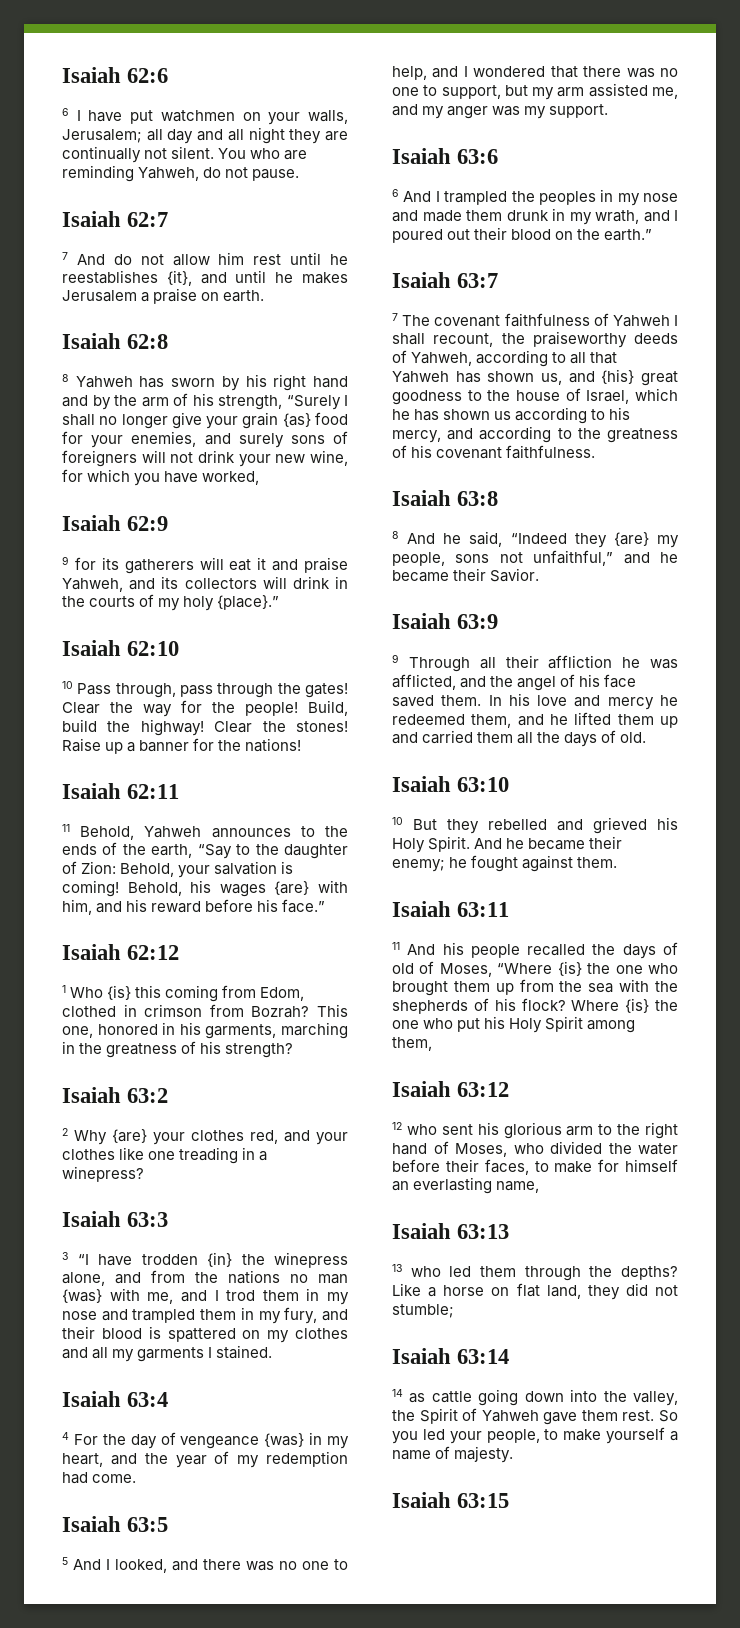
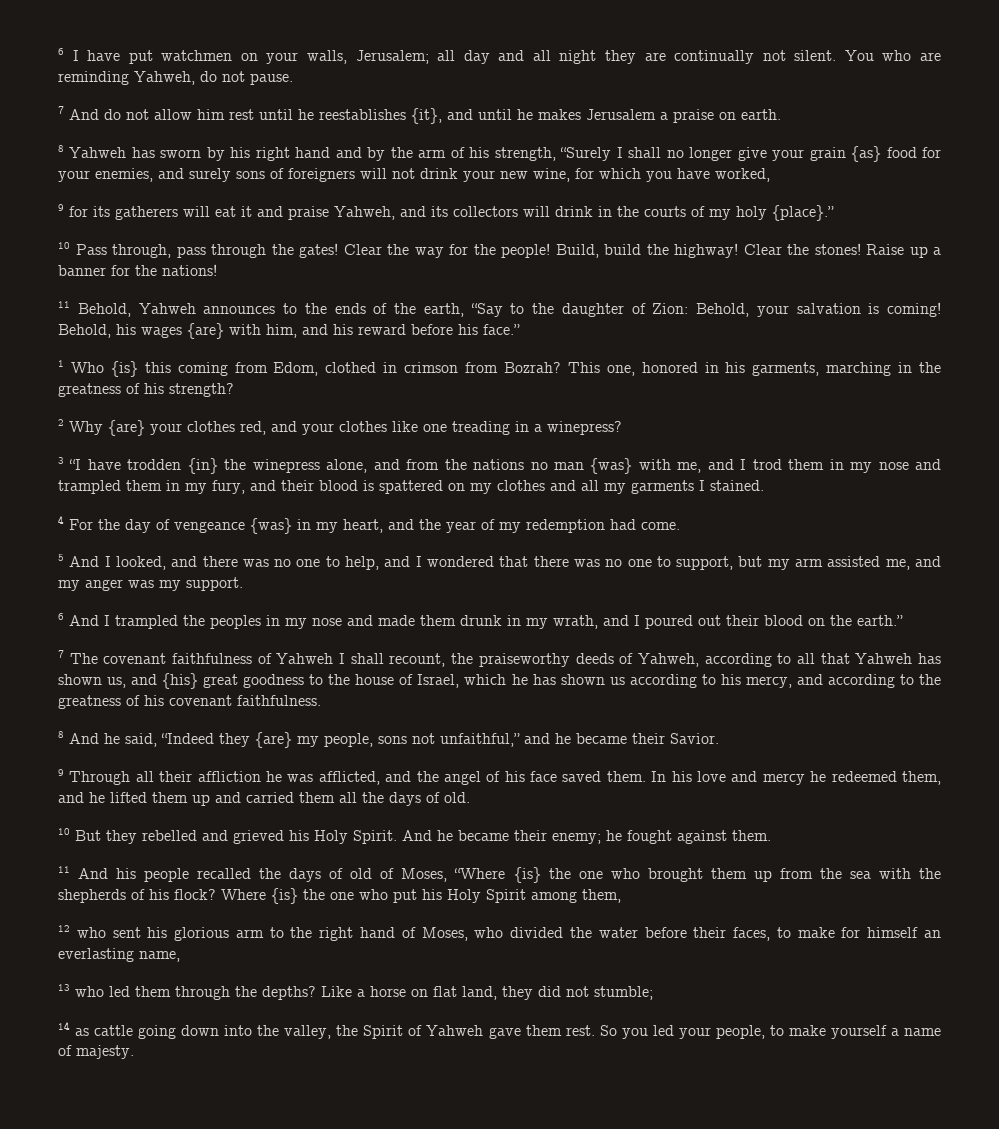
- Isaiah 62:6
- Isaiah 62:7
- Isaiah 62:8
- Isaiah 62:9
- Isaiah 62:10
- Isaiah 62:11
- Isaiah 62:12
- Isaiah 63:2
- Isaiah 63:3
- Isaiah 63:4
- Isaiah 63:5
- Isaiah 63:6
- Isaiah 63:7
- Isaiah 63:8
- Isaiah 63:9
- Isaiah 63:10
- Isaiah 63:11
- Isaiah 63:12
- Isaiah 63:13
- Isaiah 63:14
- Isaiah 63:15

